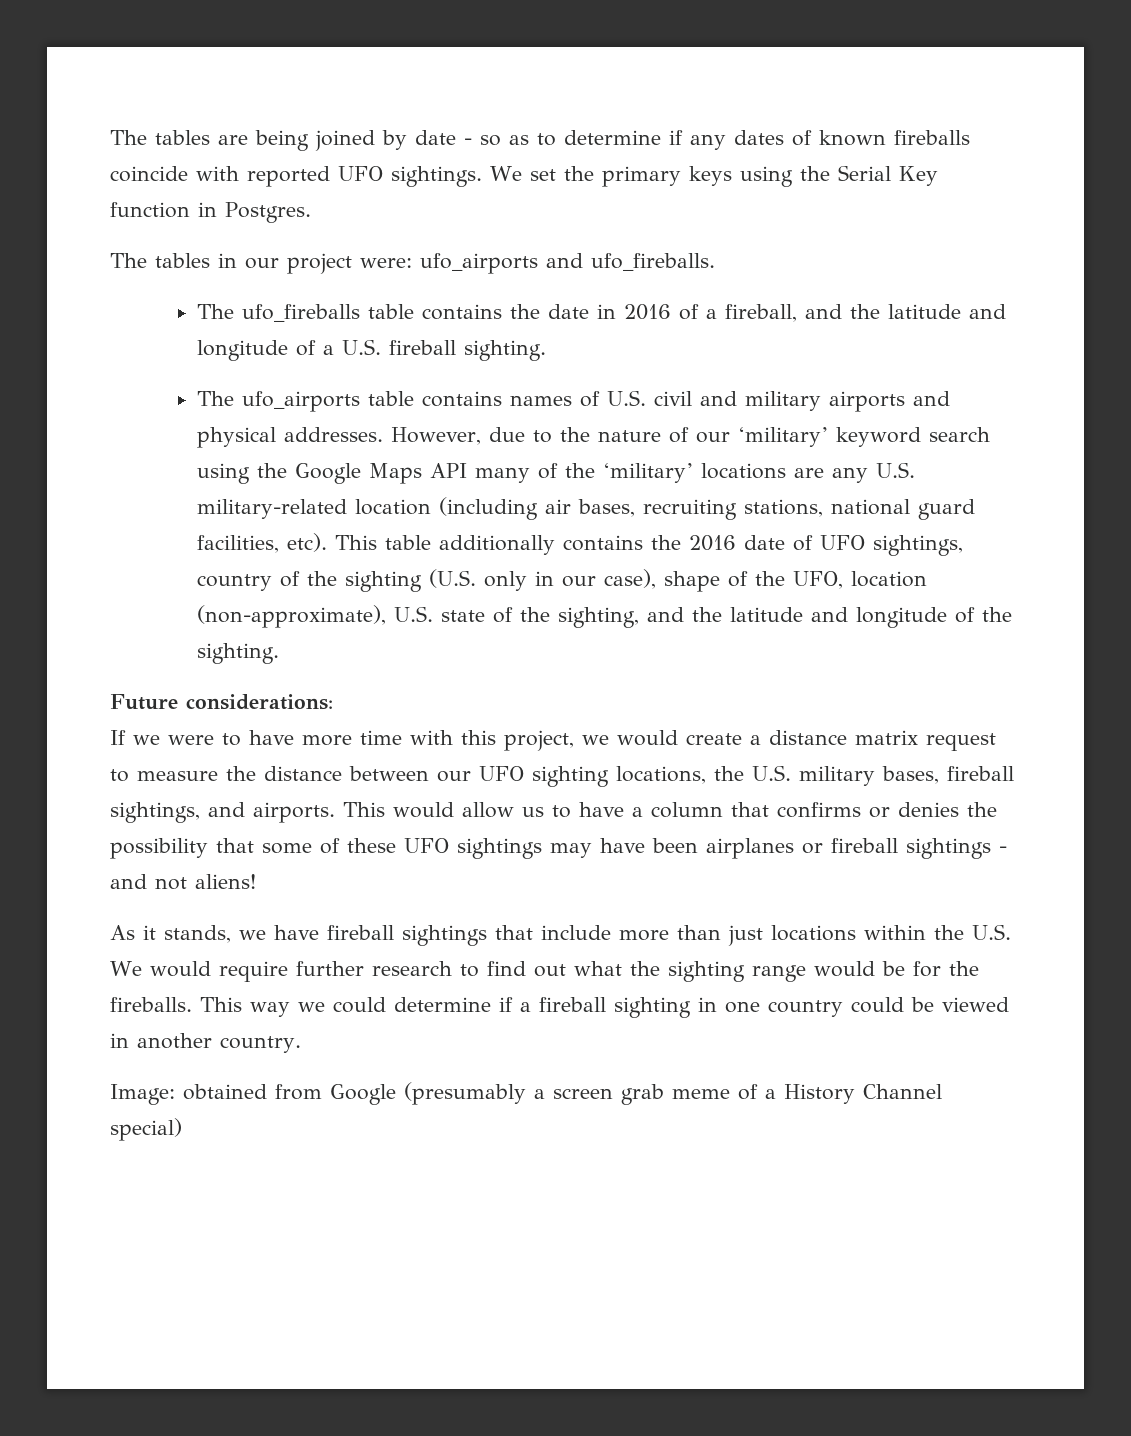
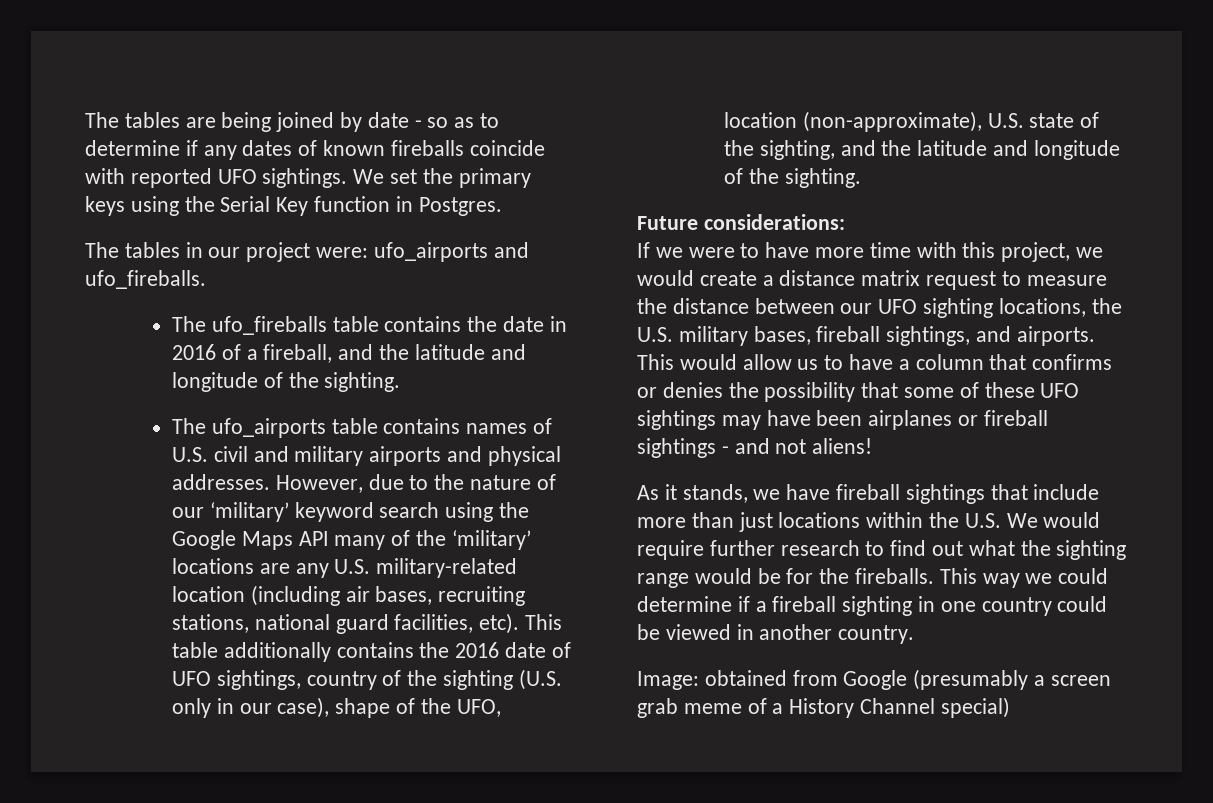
- The ufo_fireballs table contains the date in 2016 of a fireball, and the latitude and longitude of a U.S. fireball sighting.
+ The ufo_fireballs table contains the date in 2016 of a fireball, and the latitude and longitude of the sighting.

